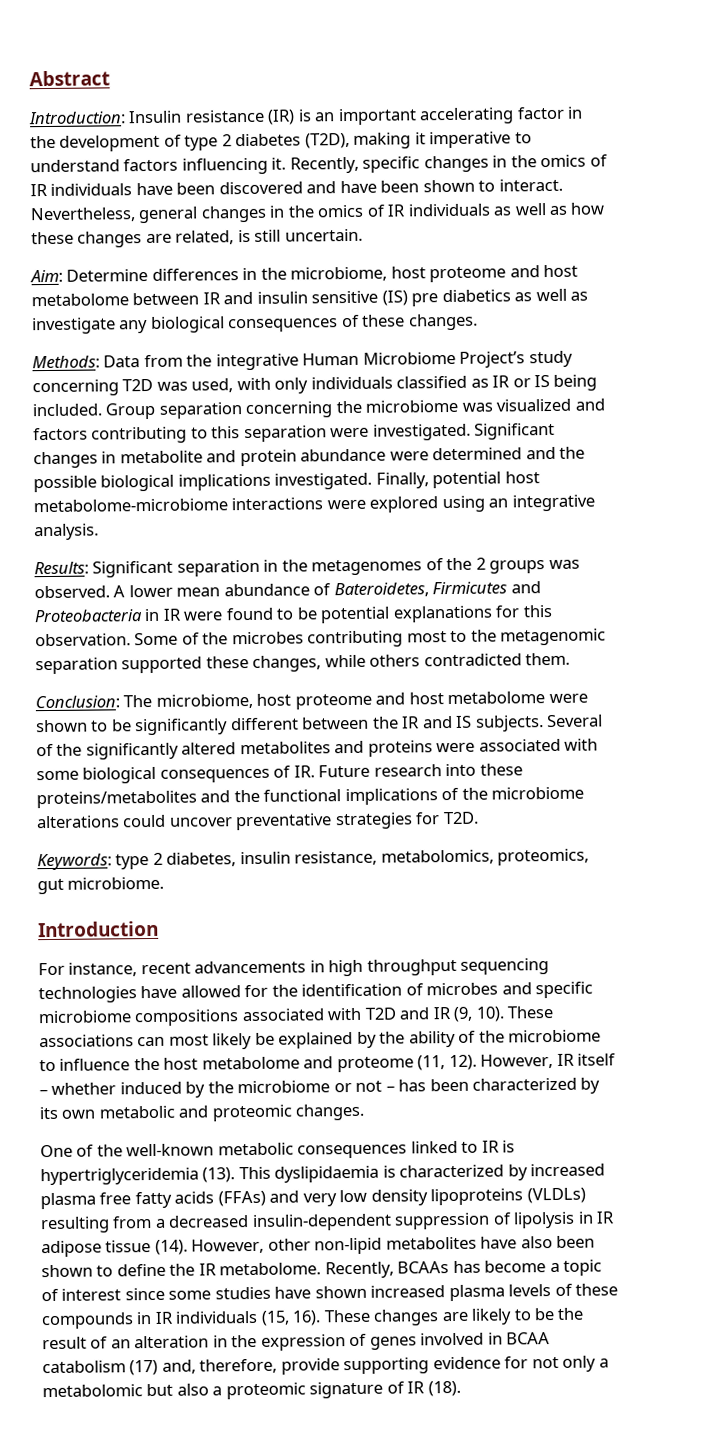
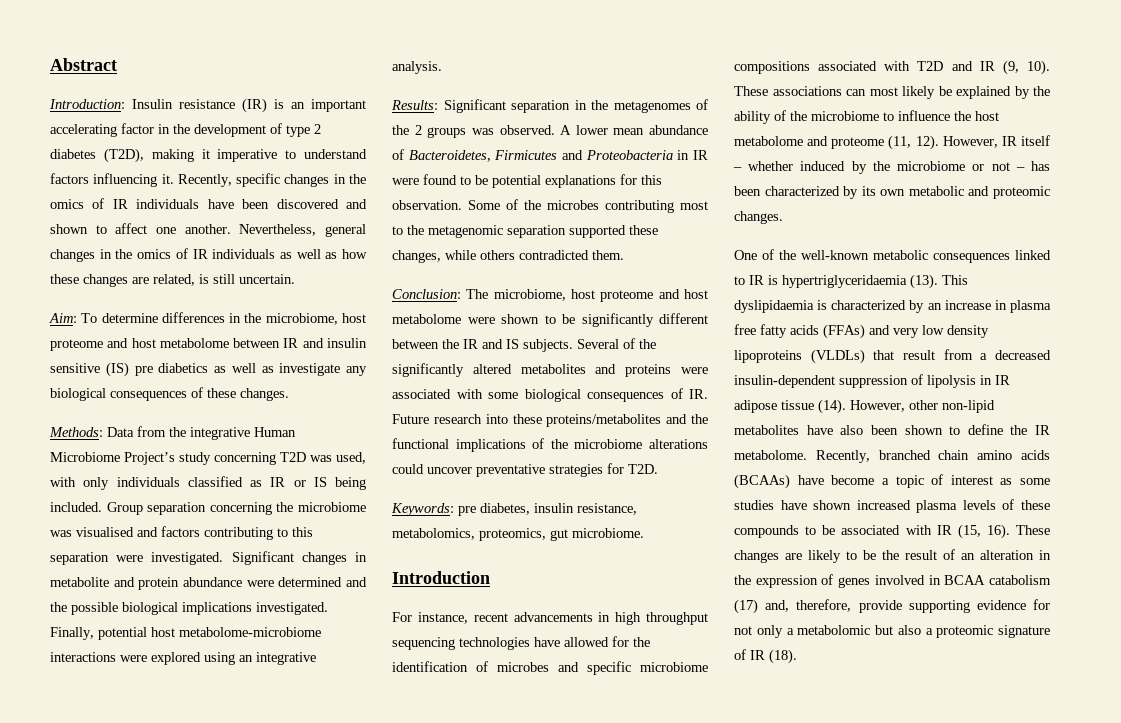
- Recently, specific changes in the omics of IR individuals have been discovered and have been shown to interact.
+ Recently, specific changes in the omics of IR individuals have been discovered and shown to affect one another.
- Aim: Determine differences in the microbiome, host proteome and host metabolome between IR and insulin sensitive (IS) pre diabetics as well as investigate any biological consequences of these changes.
+ Aim: To determine differences in the microbiome, host proteome and host metabolome between IR and insulin sensitive (IS) pre diabetics as well as investigate any biological consequences of these changes.
- Group separation concerning the microbiome was visualized and factors contributing to this separation were investigated.
+ Group separation concerning the microbiome was visualised and factors contributing to this separation were investigated.
- A lower mean abundance of Bateroidetes, Firmicutes and Proteobacteria in IR were found to be potential explanations for this observation.
+ A lower mean abundance of Bacteroidetes, Firmicutes and Proteobacteria in IR were found to be potential explanations for this observation.
- Keywords: type 2 diabetes, insulin resistance, metabolomics, proteomics, gut microbiome.
+ Keywords: pre diabetes, insulin resistance, metabolomics, proteomics, gut microbiome.
- One of the well-known metabolic consequences linked to IR is hypertriglyceridemia (13).
+ One of the well-known metabolic consequences linked to IR is hypertriglyceridaemia (13).
- This dyslipidaemia is characterized by increased plasma free fatty acids (FFAs) and very low density lipoproteins (VLDLs) resulting from a decreased insulin-dependent suppression of lipolysis in IR adipose tissue (14).
+ This dyslipidaemia is characterized by an increase in plasma free fatty acids (FFAs) and very low density lipoproteins (VLDLs) that result from a decreased insulin-dependent suppression of lipolysis in IR adipose tissue (14).
- Recently, BCAAs has become a topic of interest since some studies have shown increased plasma levels of these compounds in IR individuals (15, 16).
+ Recently, branched chain amino acids (BCAAs) have become a topic of interest as some studies have shown increased plasma levels of these compounds to be associated with IR (15, 16).

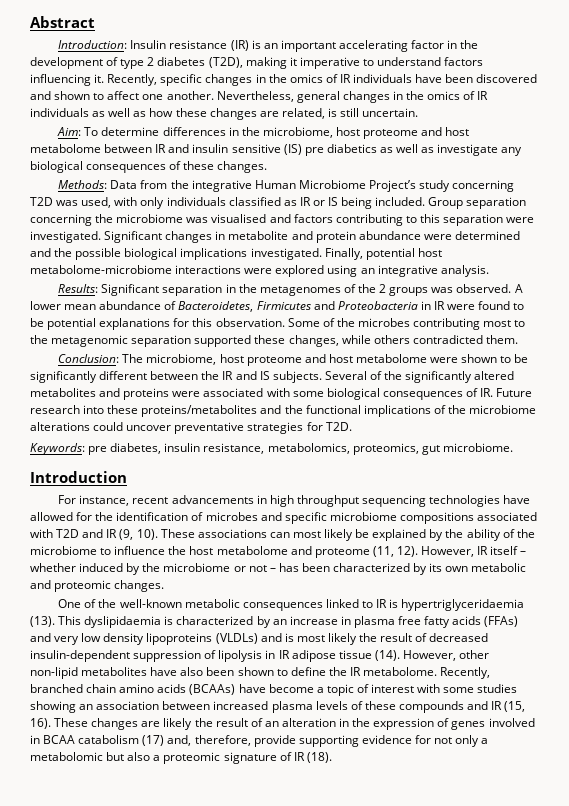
- This dyslipidaemia is characterized by an increase in plasma free fatty acids (FFAs) and very low density lipoproteins (VLDLs) that result from a decreased insulin-dependent suppression of lipolysis in IR adipose tissue (14).
+ This dyslipidaemia is characterized by an increase in plasma free fatty acids (FFAs) and very low density lipoproteins (VLDLs) and is most likely the result of decreased insulin-dependent suppression of lipolysis in IR adipose tissue (14).
- Recently, branched chain amino acids (BCAAs) have become a topic of interest as some studies have shown increased plasma levels of these compounds to be associated with IR (15, 16).
+ Recently, branched chain amino acids (BCAAs) have become a topic of interest with some studies showing an association between increased plasma levels of these compounds and IR (15, 16).
- These changes are likely to be the result of an alteration in the expression of genes involved in BCAA catabolism (17) and, therefore, provide supporting evidence for not only a metabolomic but also a proteomic signature of IR (18).
+ These changes are likely the result of an alteration in the expression of genes involved in BCAA catabolism (17) and, therefore, provide supporting evidence for not only a metabolomic but also a proteomic signature of IR (18).

